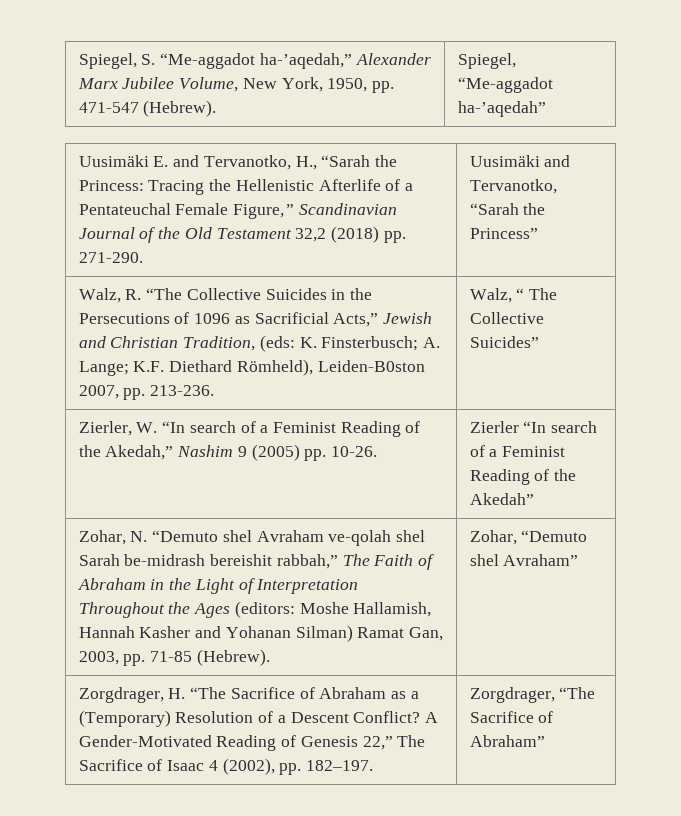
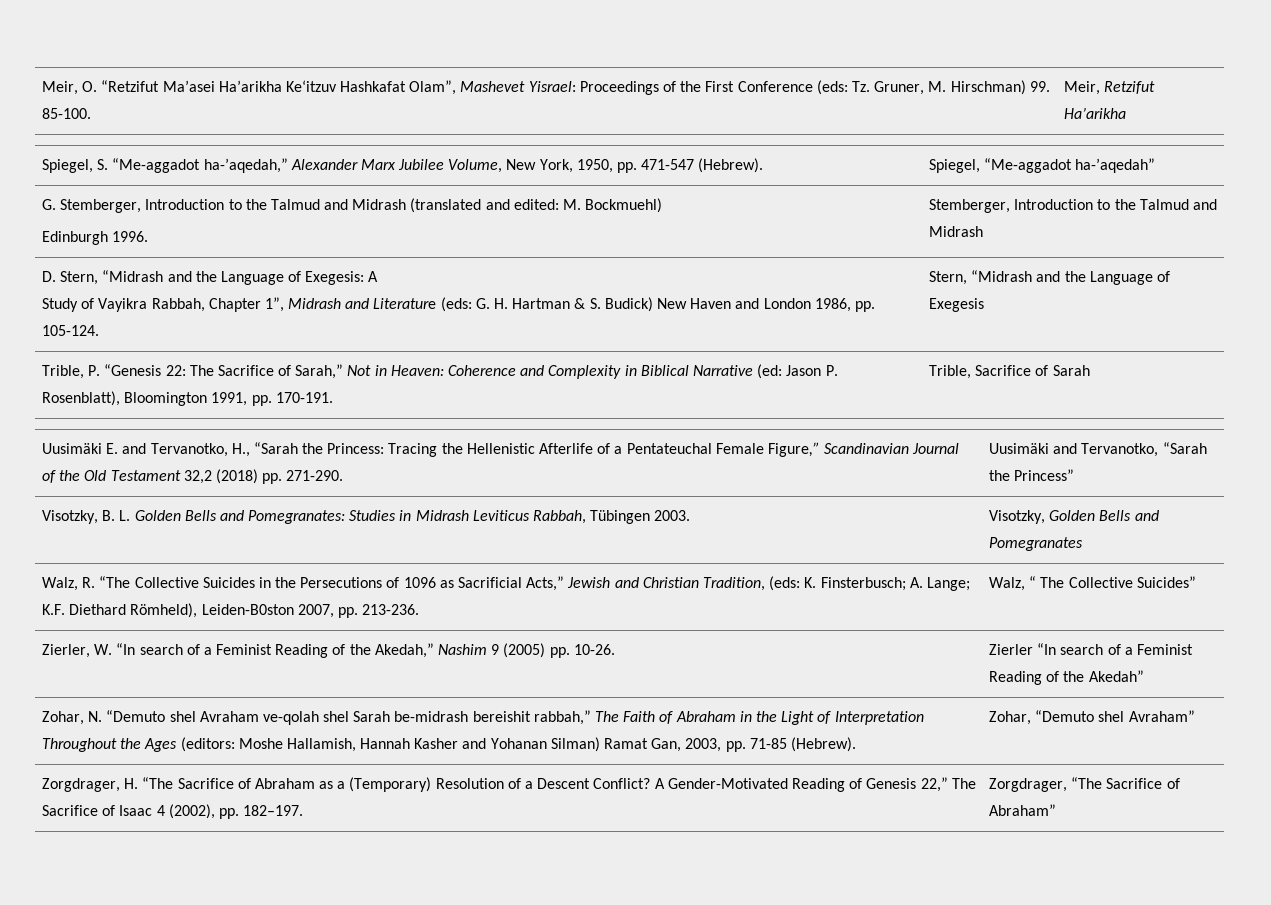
+ Meir, O. “Retzifut Ma’asei Ha’arikha Ke‘itzuv Hashkafat Olam”, Mashevet Yisrael: Proceedings of the First Conference (eds: Tz. Gruner, M. Hirschman) 99. 85-100. | Meir, Retzifut Ha’arikha
+ G. Stemberger, Introduction to the Talmud and Midrash (translated and edited: M. Bockmuehl)
+ Edinburgh 1996. | Stemberger, Introduction to the Talmud and Midrash
+ D. Stern, “Midrash and the Language of Exegesis: A
+ Study of Vayikra Rabbah, Chapter 1”, Midrash and Literature (eds: G. H. Hartman & S. Budick) New Haven and London 1986, pp. 105-124. | Stern, “Midrash and the Language of Exegesis
+ Trible, P. “Genesis 22: The Sacrifice of Sarah,” Not in Heaven: Coherence and Complexity in Biblical Narrative (ed: Jason P. Rosenblatt), Bloomington 1991, pp. 170-191. | Trible, Sacrifice of Sarah
+ Visotzky, B. L. Golden Bells and Pomegranates: Studies in Midrash Leviticus Rabbah, Tübingen 2003. | Visotzky, Golden Bells and Pomegranates

